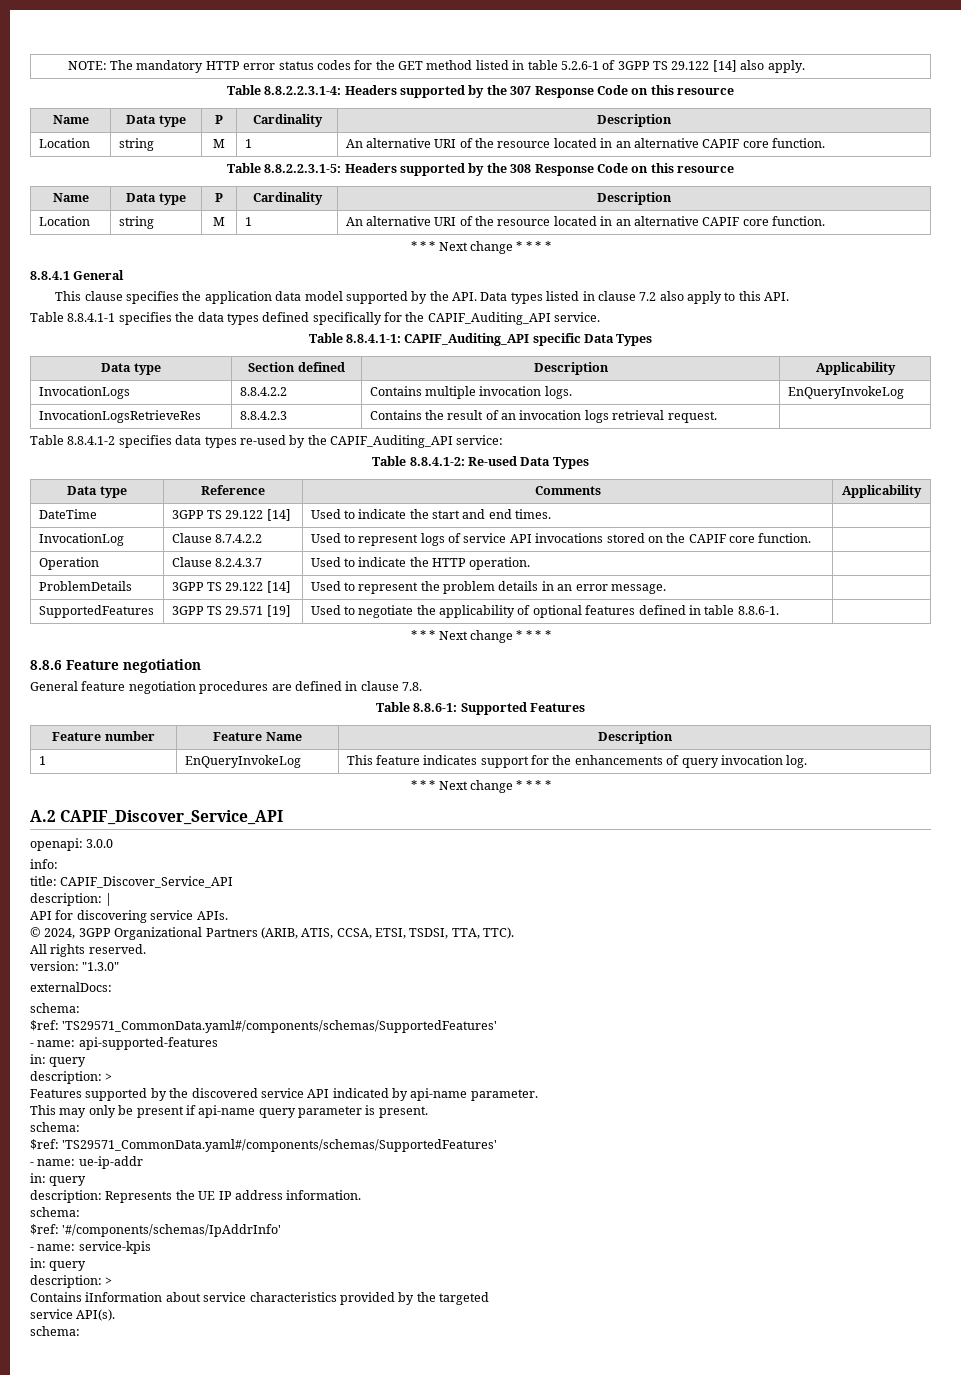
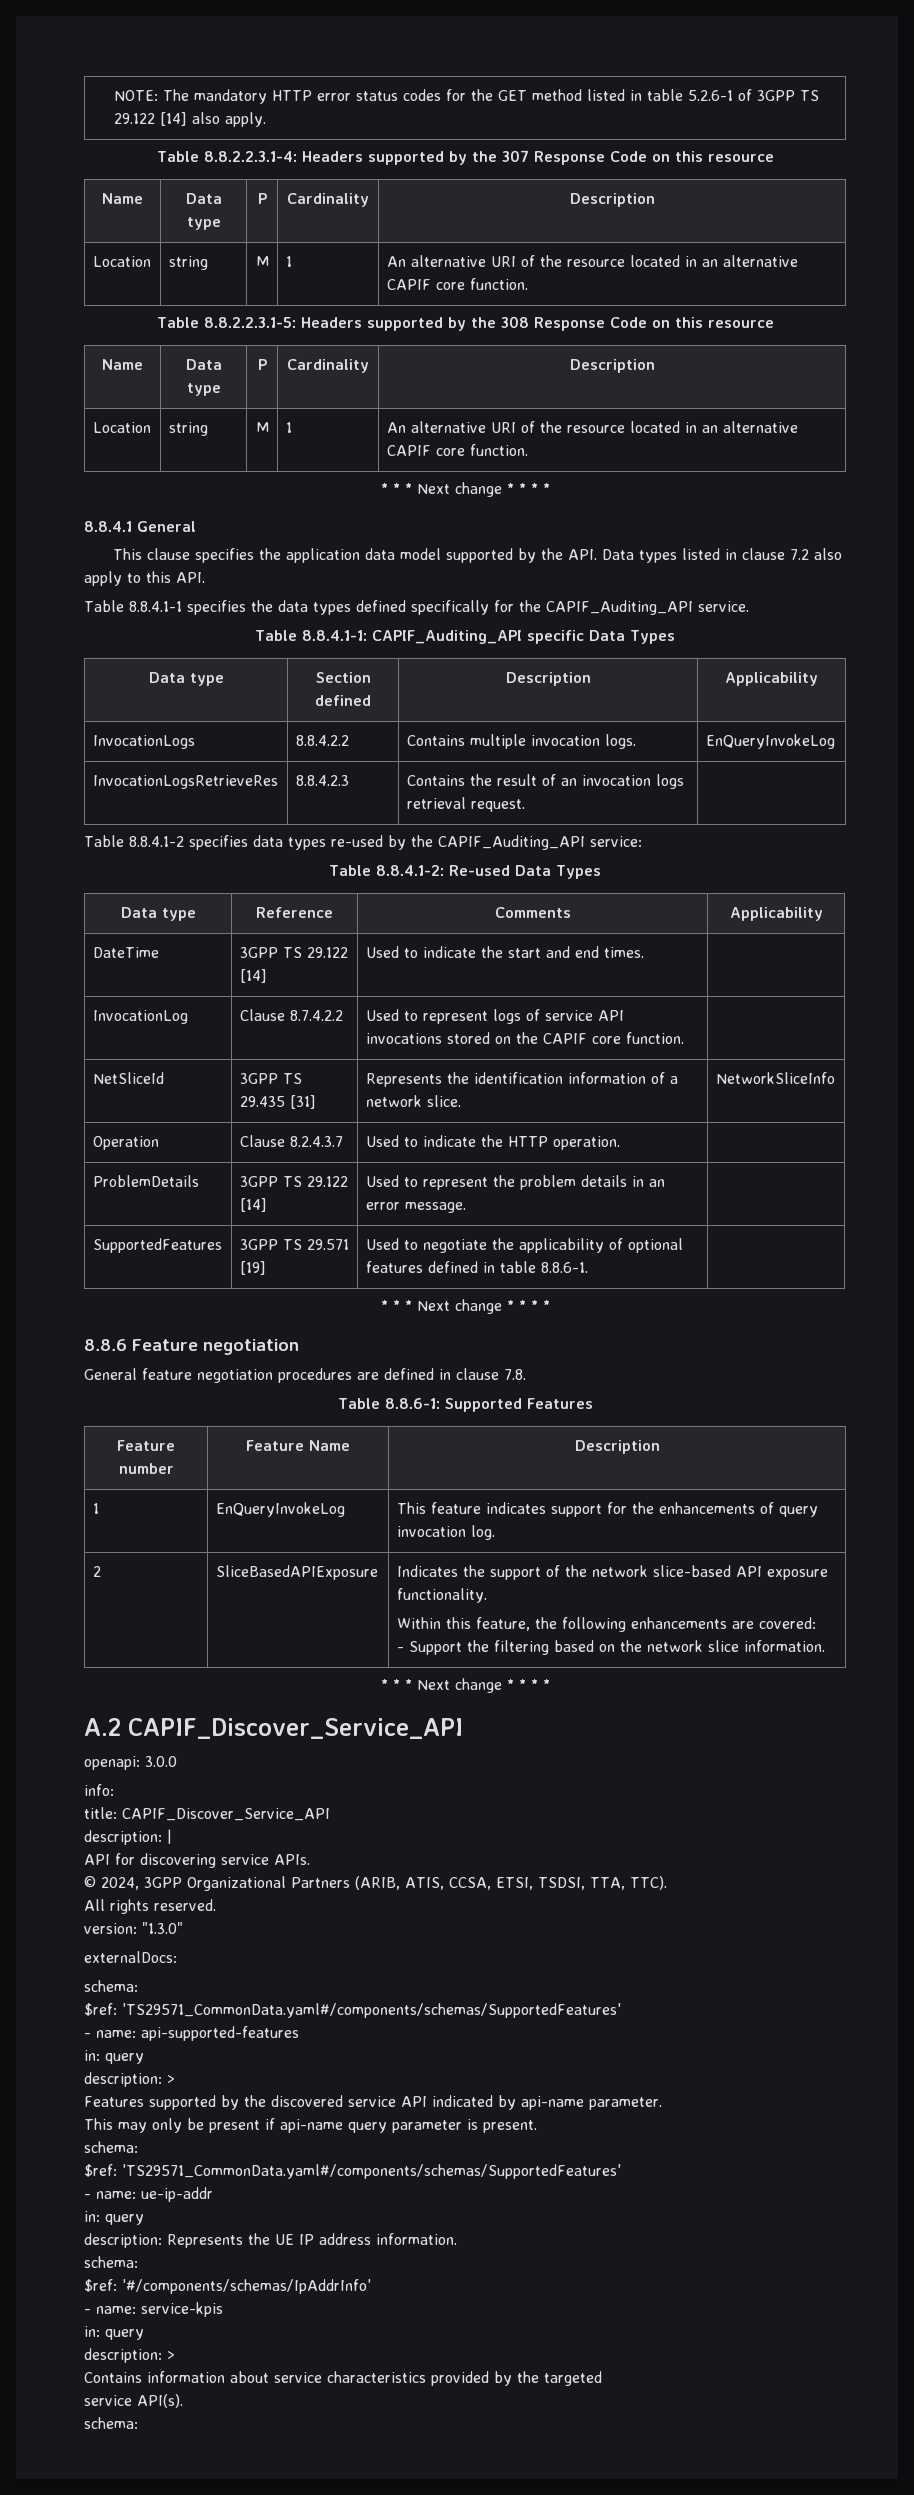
+ NetSliceId | 3GPP TS 29.435 [31] | Represents the identification information of a network slice. | NetworkSliceInfo
+ 2 | SliceBasedAPIExposure | Indicates the support of the network slice-based API exposure functionality.
+ Within this feature, the following enhancements are covered:
+ - Support the filtering based on the network slice information.
- Contains iInformation about service characteristics provided by the targeted
+ Contains information about service characteristics provided by the targeted

